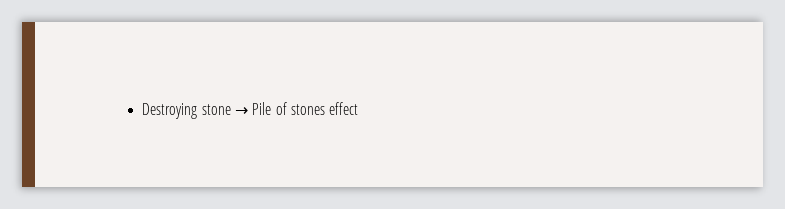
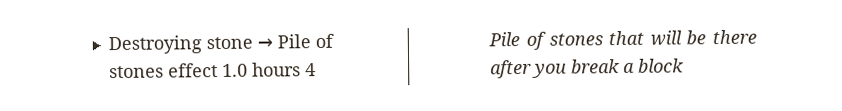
- Destroying stone → Pile of stones effect
+ Destroying stone → Pile of stones effect 1.0 hours 4
+ Pile of stones that will be there after you break a block

